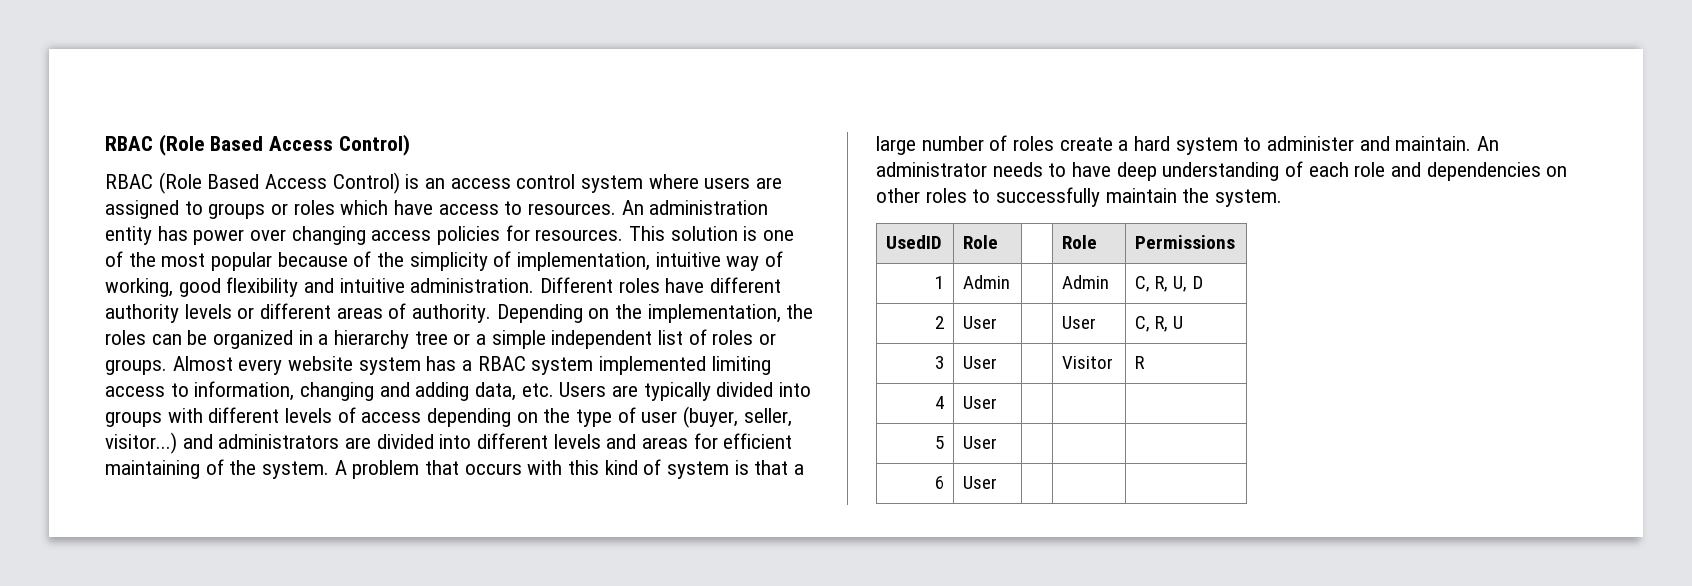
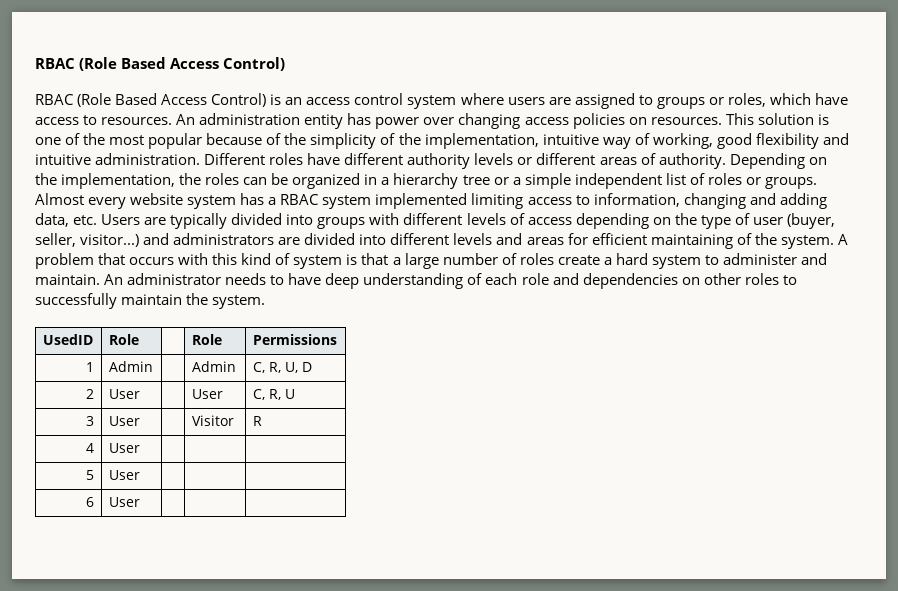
- RBAC (Role Based Access Control) is an access control system where users are assigned to groups or roles which have access to resources.
+ RBAC (Role Based Access Control) is an access control system where users are assigned to groups or roles, which have access to resources.
- An administration entity has power over changing access policies for resources.
+ An administration entity has power over changing access policies on resources.
- This solution is one of the most popular because of the simplicity of implementation, intuitive way of working, good flexibility and intuitive administration.
+ This solution is one of the most popular because of the simplicity of the implementation, intuitive way of working, good flexibility and intuitive administration.

